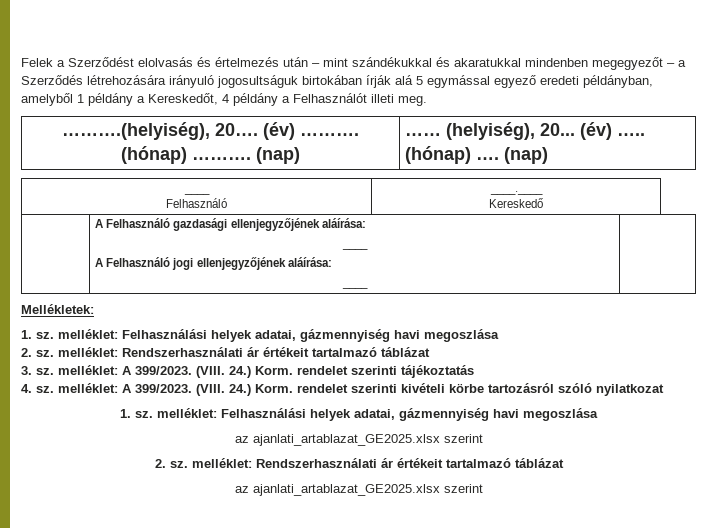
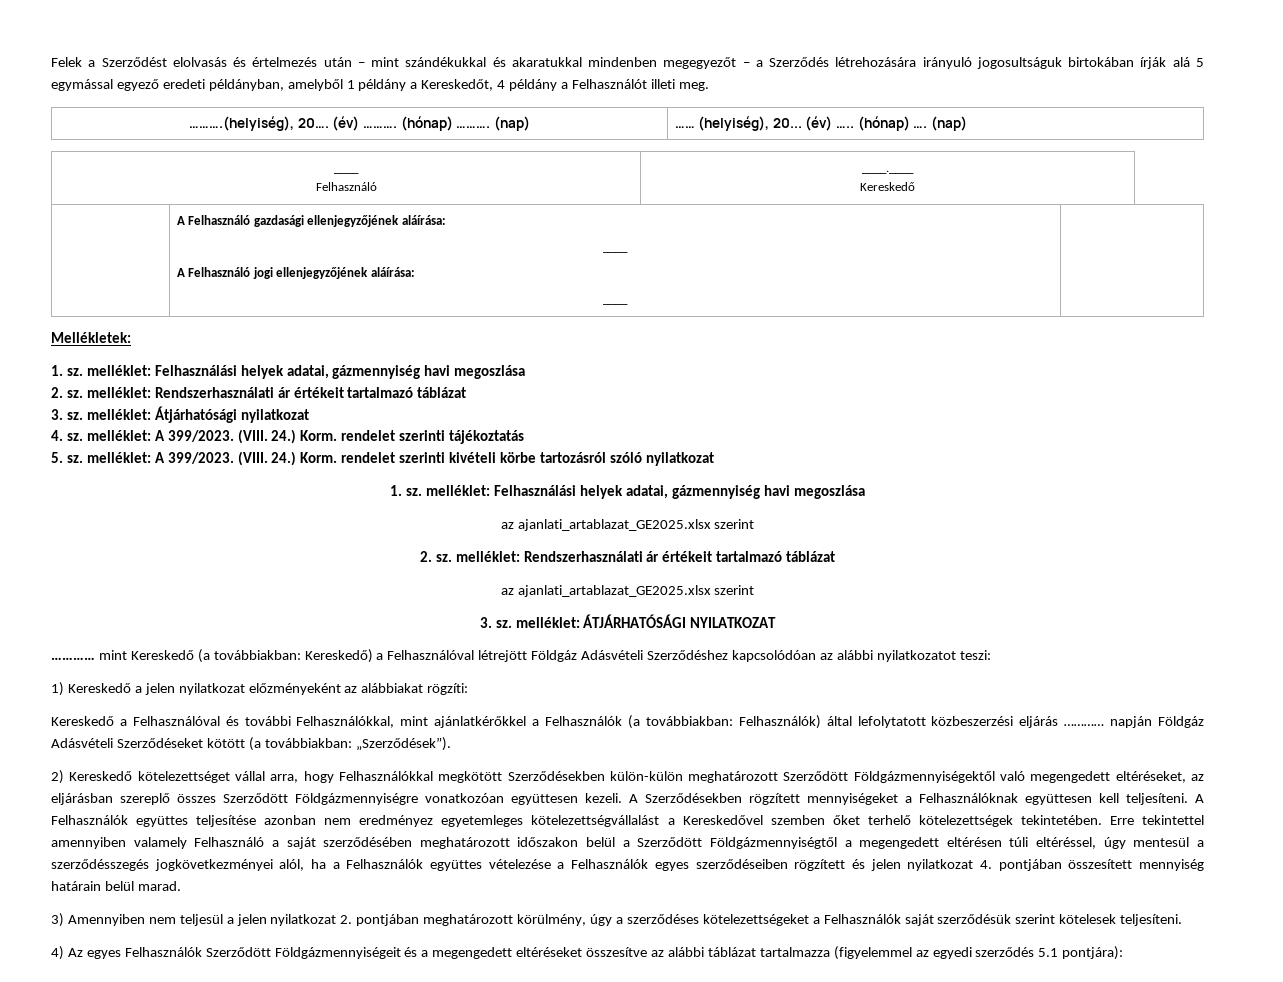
- 3. sz. melléklet: A 399/2023.
+ 3. sz. melléklet: Átjárhatósági nyilatkozat
+ 4. sz. melléklet: A 399/2023.
- 4. sz. melléklet: A 399/2023.
+ 5. sz. melléklet: A 399/2023.
+ 3. sz. melléklet: ÁTJÁRHATÓSÁGI NYILATKOZAT
+ ………… mint Kereskedő (a továbbiakban: Kereskedő) a Felhasználóval létrejött Földgáz Adásvételi Szerződéshez kapcsolódóan az alábbi nyilatkozatot teszi:
+ 1) Kereskedő a jelen nyilatkozat előzményeként az alábbiakat rögzíti:
+ Kereskedő a Felhasználóval és további Felhasználókkal, mint ajánlatkérőkkel a Felhasználók (a továbbiakban: Felhasználók) által lefolytatott közbeszerzési eljárás ………… napján Földgáz Adásvételi Szerződéseket kötött (a továbbiakban: „Szerződések”).
+ 2) Kereskedő kötelezettséget vállal arra, hogy Felhasználókkal megkötött Szerződésekben külön-külön meghatározott Szerződött Földgázmennyiségektől való megengedett eltéréseket, az eljárásban szereplő összes Szerződött Földgázmennyiségre vonatkozóan együttesen kezeli. A Szerződésekben rögzített mennyiségeket a Felhasználóknak együttesen kell teljesíteni. A Felhasználók együttes teljesítése azonban nem eredményez egyetemleges kötelezettségvállalást a Kereskedővel szemben őket terhelő kötelezettségek tekintetében. Erre tekintettel amennyiben valamely Felhasználó a saját szerződésében meghatározott időszakon belül a Szerződött Földgázmennyiségtől a megengedett eltérésen túli eltéréssel, úgy mentesül a szerződésszegés jogkövetkezményei alól, ha a Felhasználók együttes vételezése a Felhasználók egyes szerződéseiben rögzített és jelen nyilatkozat 4. pontjában összesített mennyiség határain belül marad.
+ 3) Amennyiben nem teljesül a jelen nyilatkozat 2. pontjában meghatározott körülmény, úgy a szerződéses kötelezettségeket a Felhasználók saját szerződésük szerint kötelesek teljesíteni.
+ 4) Az egyes Felhasználók Szerződött Földgázmennyiségeit és a megengedett eltéréseket összesítve az alábbi táblázat tartalmazza (figyelemmel az egyedi szerződés 5.1 pontjára):

